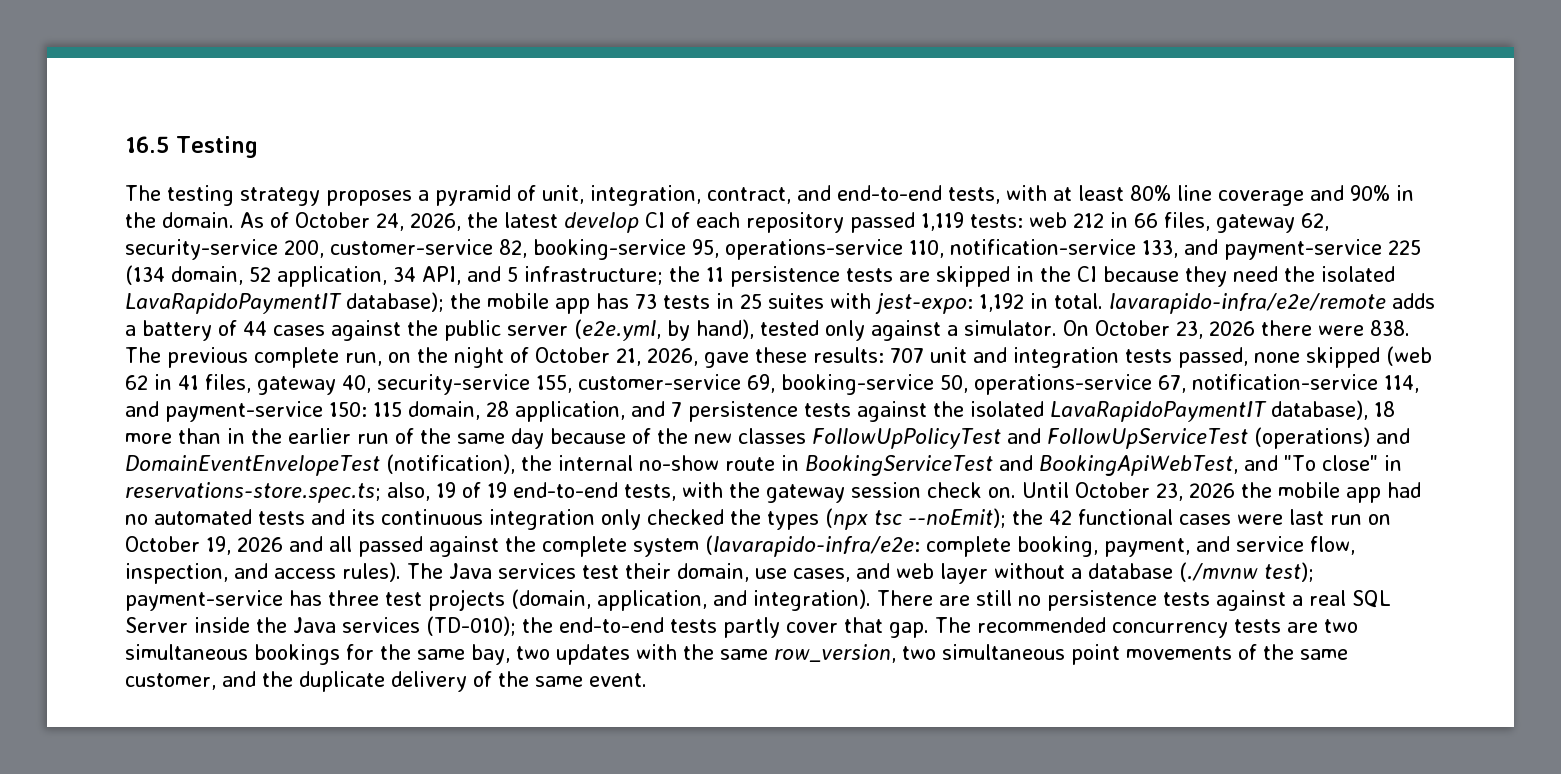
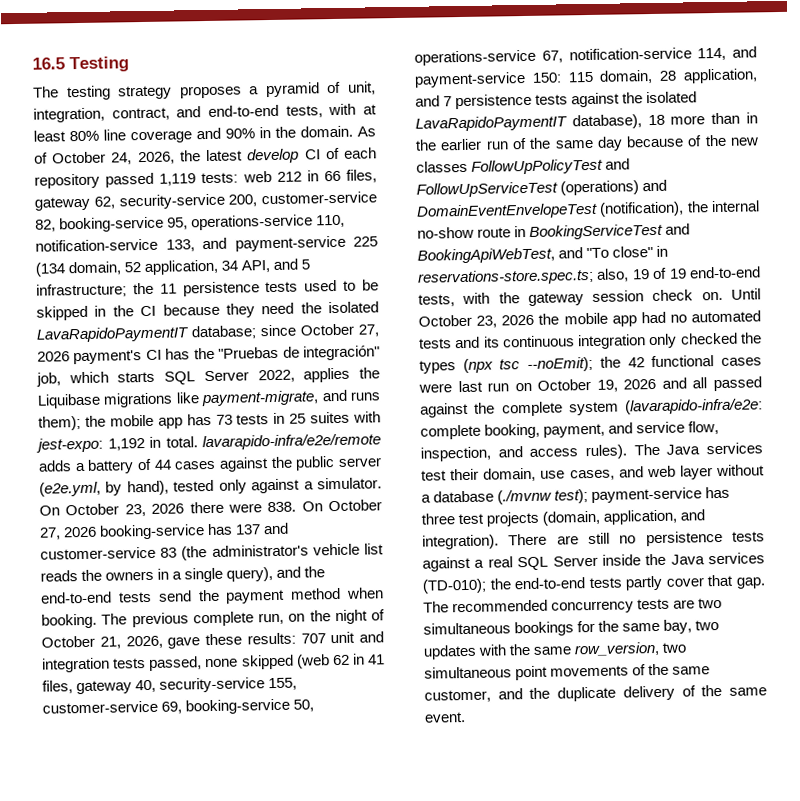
- the 11 persistence tests are skipped in the CI because they need the isolated LavaRapidoPaymentIT database);
+ the 11 persistence tests used to be skipped in the CI because they need the isolated LavaRapidoPaymentIT database; since October 27, 2026 payment's CI has the "Pruebas de integración" job, which starts SQL Server 2022, applies the Liquibase migrations like payment-migrate, and runs them);
- On October 23, 2026 there were 838. The previous complete run, on the night of October 21, 2026, gave these results:
+ On October 23, 2026 there were 838. On October 27, 2026 booking-service has 137 and customer-service 83 (the administrator's vehicle list reads the owners in a single query), and the end-to-end tests send the payment method when booking. The previous complete run, on the night of October 21, 2026, gave these results:

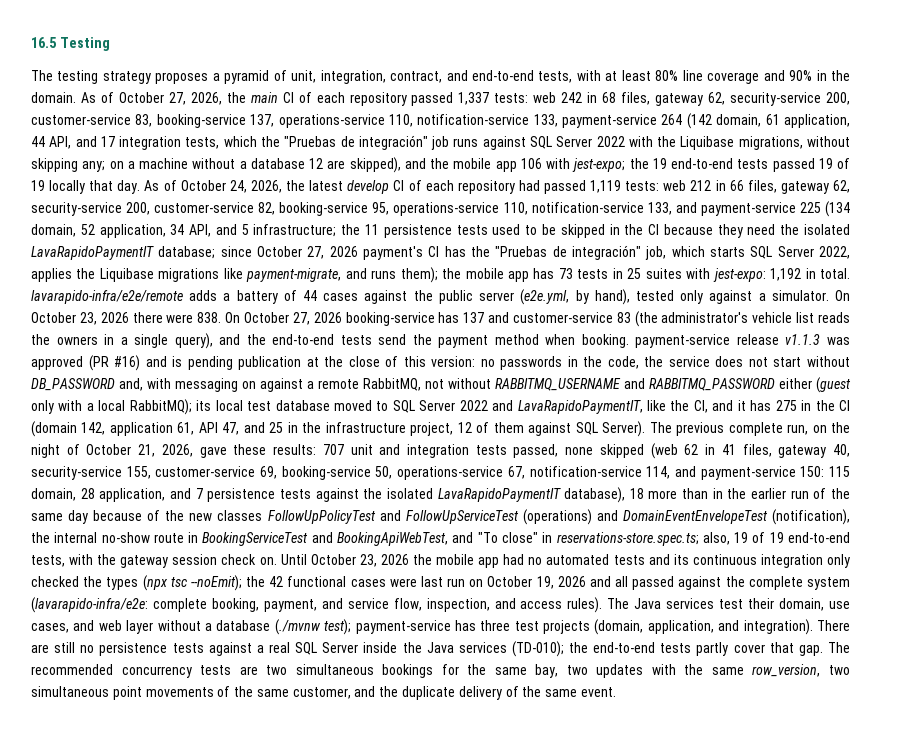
- As of October 24, 2026, the latest develop CI of each repository passed 1,119 tests:
+ As of October 27, 2026, the main CI of each repository passed 1,337 tests: web 242 in 68 files, gateway 62, security-service 200, customer-service 83, booking-service 137, operations-service 110, notification-service 133, payment-service 264 (142 domain, 61 application, 44 API, and 17 integration tests, which the "Pruebas de integración" job runs against SQL Server 2022 with the Liquibase migrations, without skipping any; on a machine without a database 12 are skipped), and the mobile app 106 with jest-expo; the 19 end-to-end tests passed 19 of 19 locally that day. As of October 24, 2026, the latest develop CI of each repository had passed 1,119 tests:
- On October 23, 2026 there were 838. On October 27, 2026 booking-service has 137 and customer-service 83 (the administrator's vehicle list reads the owners in a single query), and the end-to-end tests send the payment method when booking.
+ On October 23, 2026 there were 838. On October 27, 2026 booking-service has 137 and customer-service 83 (the administrator's vehicle list reads the owners in a single query), and the end-to-end tests send the payment method when booking. payment-service release v1.1.3 was approved (PR #16) and is pending publication at the close of this version: no passwords in the code, the service does not start without DB_PASSWORD and, with messaging on against a remote RabbitMQ, not without RABBITMQ_USERNAME and RABBITMQ_PASSWORD either (guest only with a local RabbitMQ); its local test database moved to SQL Server 2022 and LavaRapidoPaymentIT, like the CI, and it has 275 in the CI (domain 142, application 61, API 47, and 25 in the infrastructure project, 12 of them against SQL Server).

